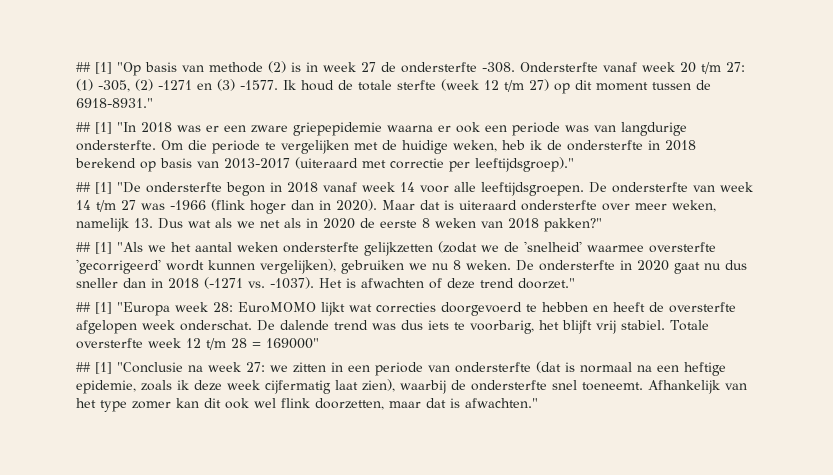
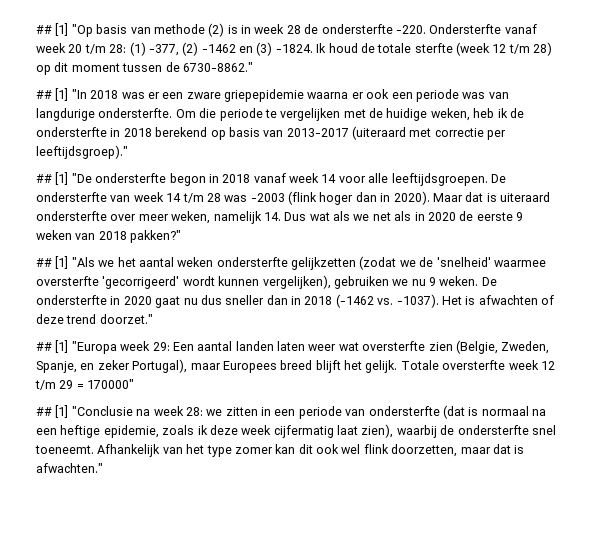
- ## [1] "Op basis van methode (2) is in week 27 de ondersterfte -308.
+ ## [1] "Op basis van methode (2) is in week 28 de ondersterfte -220.
- Ondersterfte vanaf week 20 t/m 27: (1) -305, (2) -1271 en (3) -1577.
+ Ondersterfte vanaf week 20 t/m 28: (1) -377, (2) -1462 en (3) -1824.
- Ik houd de totale sterfte (week 12 t/m 27) op dit moment tussen de 6918-8931."
+ Ik houd de totale sterfte (week 12 t/m 28) op dit moment tussen de 6730-8862."
- De ondersterfte van week 14 t/m 27 was -1966 (flink hoger dan in 2020).
+ De ondersterfte van week 14 t/m 28 was -2003 (flink hoger dan in 2020).
- Maar dat is uiteraard ondersterfte over meer weken, namelijk 13. Dus wat als we net als in 2020 de eerste 8 weken van 2018 pakken?"
+ Maar dat is uiteraard ondersterfte over meer weken, namelijk 14. Dus wat als we net als in 2020 de eerste 9 weken van 2018 pakken?"
- ## [1] "Als we het aantal weken ondersterfte gelijkzetten (zodat we de 'snelheid' waarmee oversterfte 'gecorrigeerd' wordt kunnen vergelijken), gebruiken we nu 8 weken.
+ ## [1] "Als we het aantal weken ondersterfte gelijkzetten (zodat we de 'snelheid' waarmee oversterfte 'gecorrigeerd' wordt kunnen vergelijken), gebruiken we nu 9 weken.
- De ondersterfte in 2020 gaat nu dus sneller dan in 2018 (-1271 vs. -1037).
+ De ondersterfte in 2020 gaat nu dus sneller dan in 2018 (-1462 vs. -1037).
- ## [1] "Europa week 28: EuroMOMO lijkt wat correcties doorgevoerd te hebben en heeft de oversterfte afgelopen week onderschat. De dalende trend was dus iets te voorbarig, het blijft vrij stabiel.
+ ## [1] "Europa week 29: Een aantal landen laten weer wat oversterfte zien (Belgie, Zweden, Spanje, en zeker Portugal), maar Europees breed blijft het gelijk.
- Totale oversterfte week 12 t/m 28 = 169000"
+ Totale oversterfte week 12 t/m 29 = 170000"
- ## [1] "Conclusie na week 27: we zitten in een periode van ondersterfte (dat is normaal na een heftige epidemie, zoals ik deze week cijfermatig laat zien), waarbij de ondersterfte snel toeneemt.
+ ## [1] "Conclusie na week 28: we zitten in een periode van ondersterfte (dat is normaal na een heftige epidemie, zoals ik deze week cijfermatig laat zien), waarbij de ondersterfte snel toeneemt.

